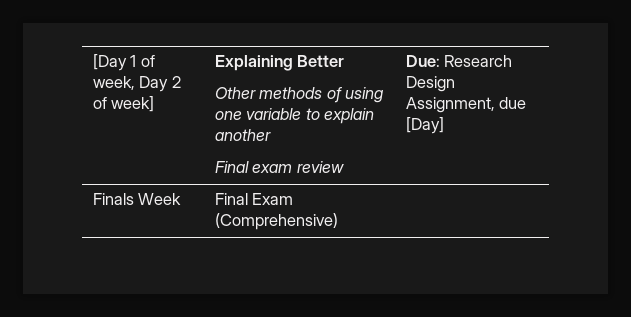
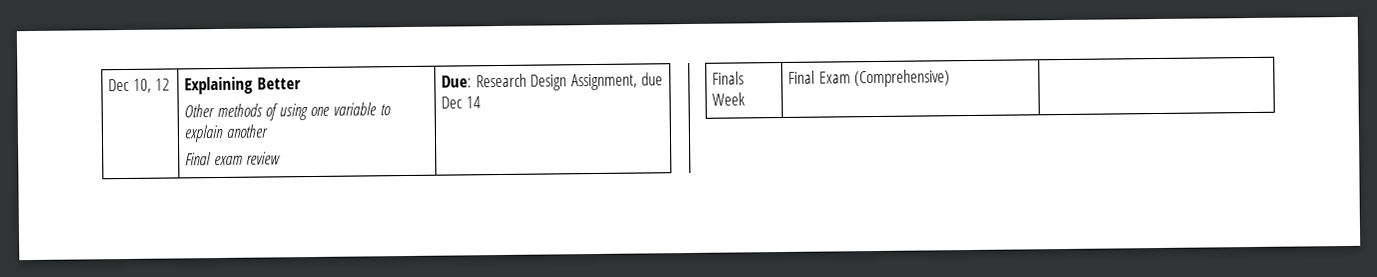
- [Day 1 of week, Day 2 of week] | Explaining Better
+ Dec 10, 12 | Explaining Better
  Other methods of using one variable to explain another
- Final exam review | Due: Research Design Assignment, due [Day]
+ Final exam review | Due: Research Design Assignment, due Dec 14

